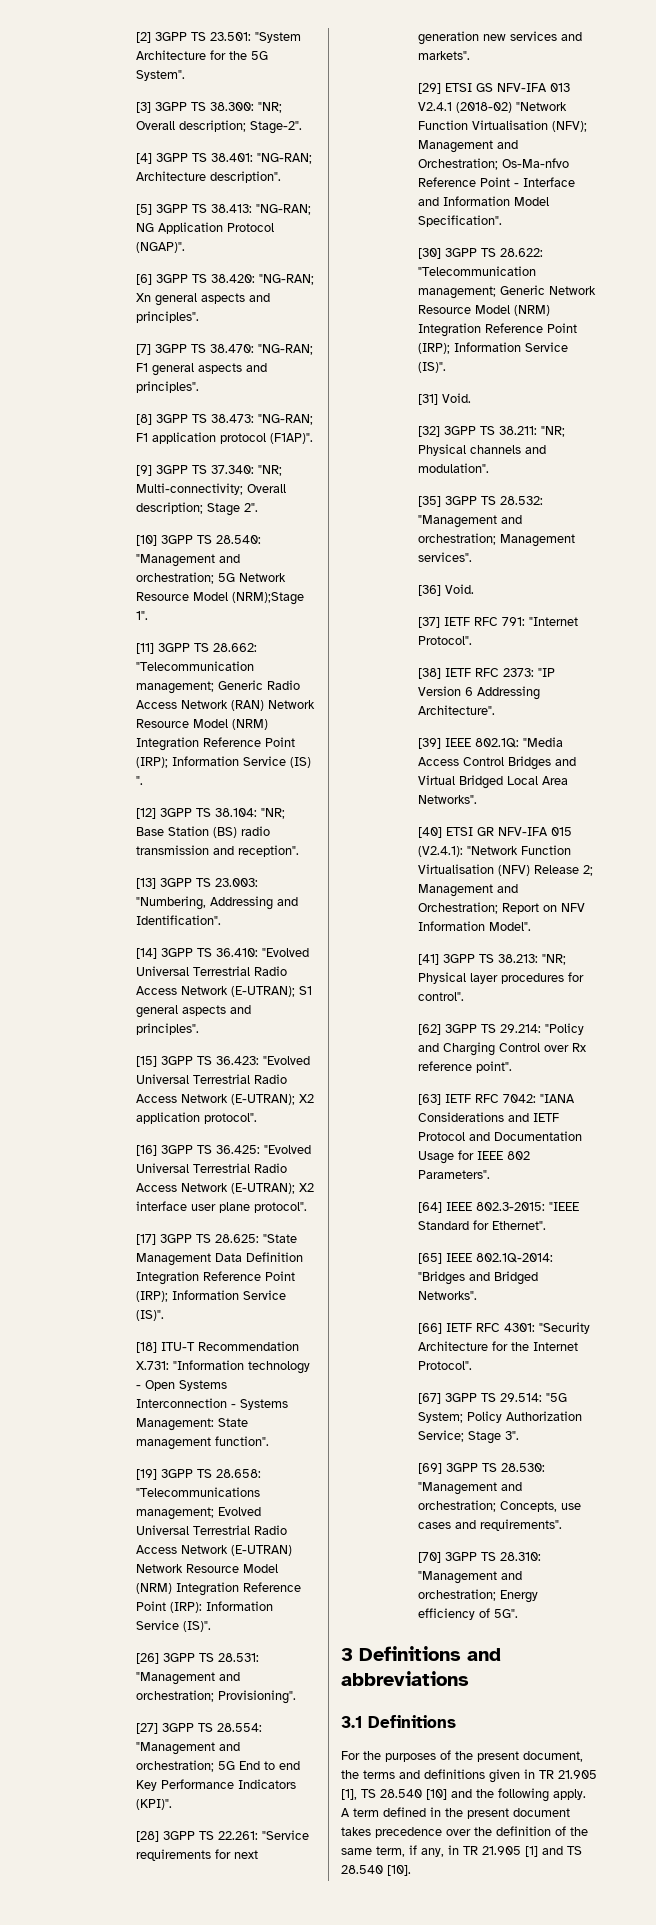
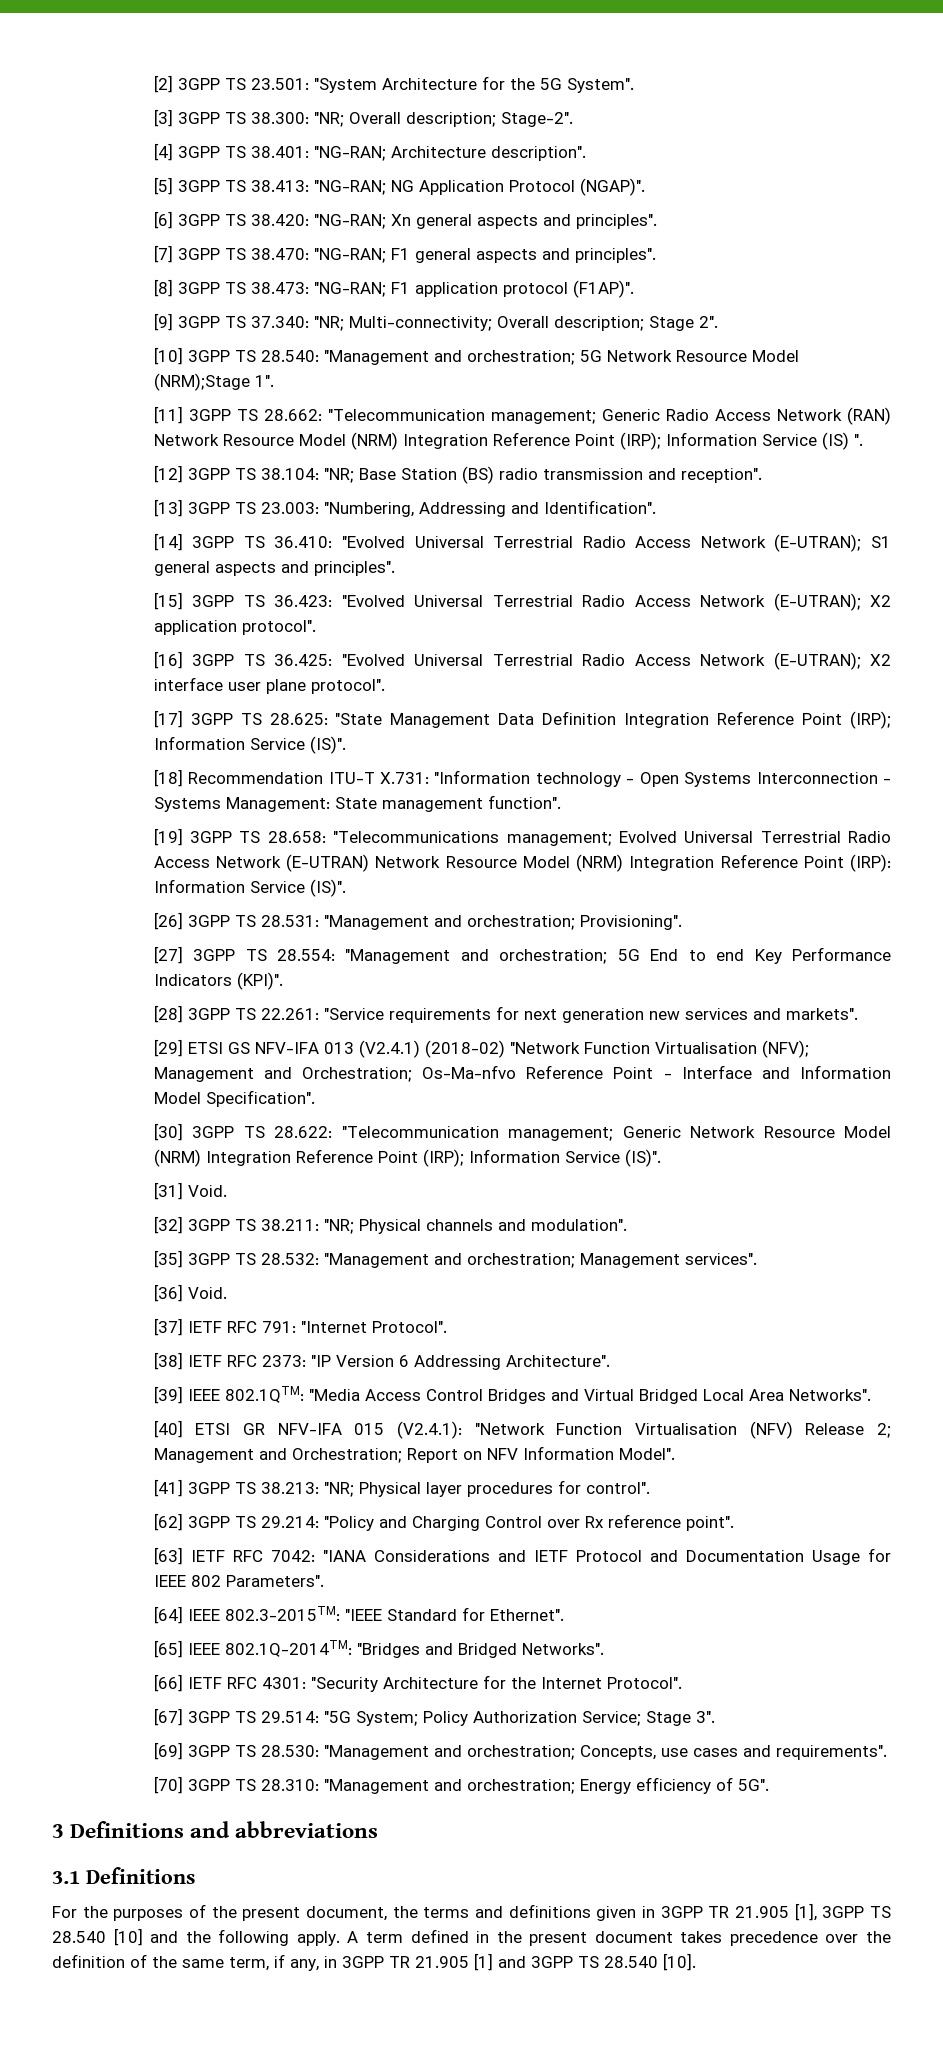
- [18] ITU-T Recommendation X.731: "Information technology - Open Systems Interconnection - Systems Management: State management function".
+ [18] Recommendation ITU-T X.731: "Information technology - Open Systems Interconnection - Systems Management: State management function".
- [29] ETSI GS NFV-IFA 013 V2.4.1 (2018-02) "Network Function Virtualisation (NFV); Management and Orchestration; Os-Ma-nfvo Reference Point - Interface and Information Model Specification".
+ [29] ETSI GS NFV-IFA 013 (V2.4.1) (2018-02) "Network Function Virtualisation (NFV); Management and Orchestration; Os-Ma-nfvo Reference Point - Interface and Information Model Specification".
- [39] IEEE 802.1Q: "Media Access Control Bridges and Virtual Bridged Local Area Networks".
+ [39] IEEE 802.1QTM: "Media Access Control Bridges and Virtual Bridged Local Area Networks".
- [64] IEEE 802.3-2015: "IEEE Standard for Ethernet".
+ [64] IEEE 802.3-2015TM: "IEEE Standard for Ethernet".
- [65] IEEE 802.1Q-2014: "Bridges and Bridged Networks".
+ [65] IEEE 802.1Q-2014TM: "Bridges and Bridged Networks".
- For the purposes of the present document, the terms and definitions given in TR 21.905 [1], TS 28.540 [10] and the following apply.
+ For the purposes of the present document, the terms and definitions given in 3GPP TR 21.905 [1], 3GPP TS 28.540 [10] and the following apply.
- A term defined in the present document takes precedence over the definition of the same term, if any, in TR 21.905 [1] and TS 28.540 [10].
+ A term defined in the present document takes precedence over the definition of the same term, if any, in 3GPP TR 21.905 [1] and 3GPP TS 28.540 [10].

